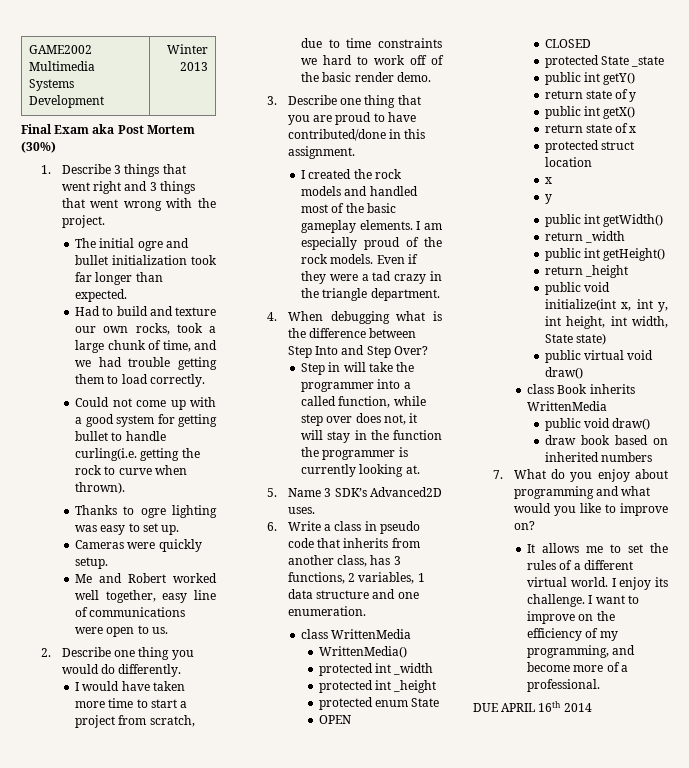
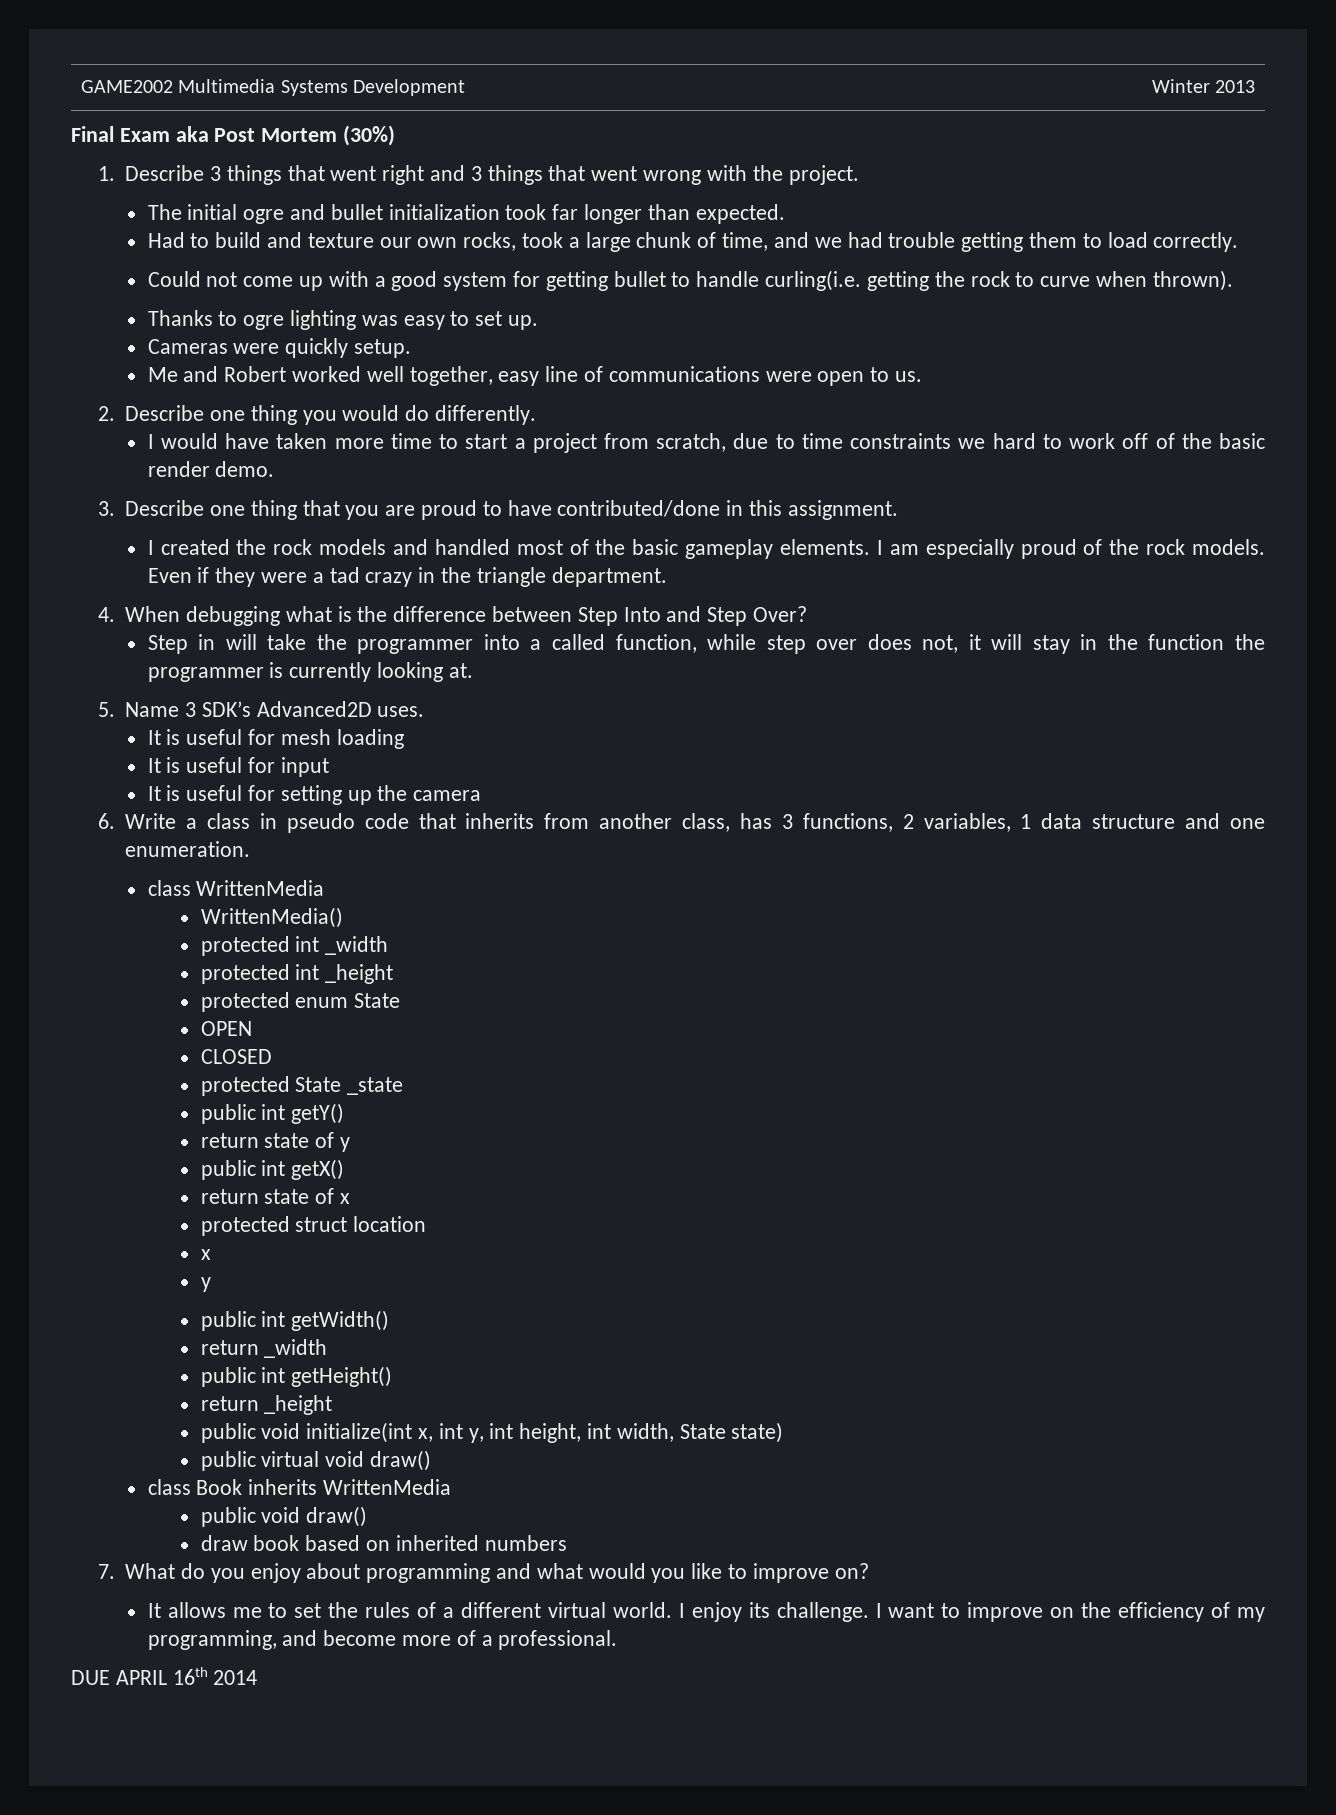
+ It is useful for mesh loading
+ It is useful for input
+ It is useful for setting up the camera

